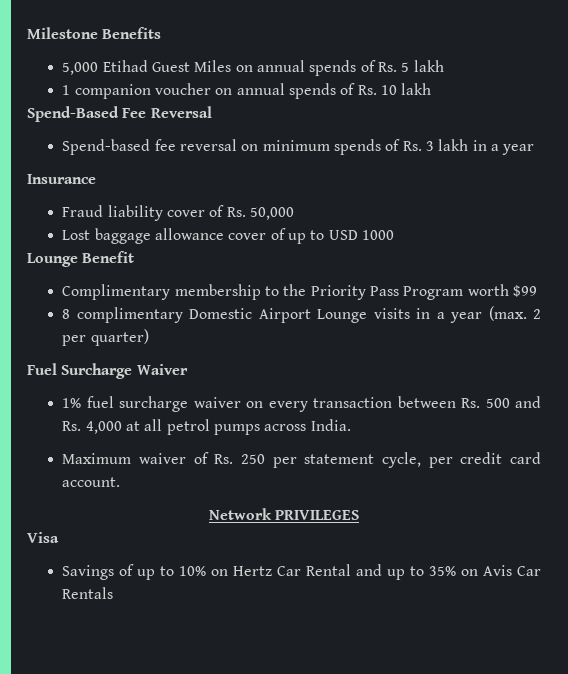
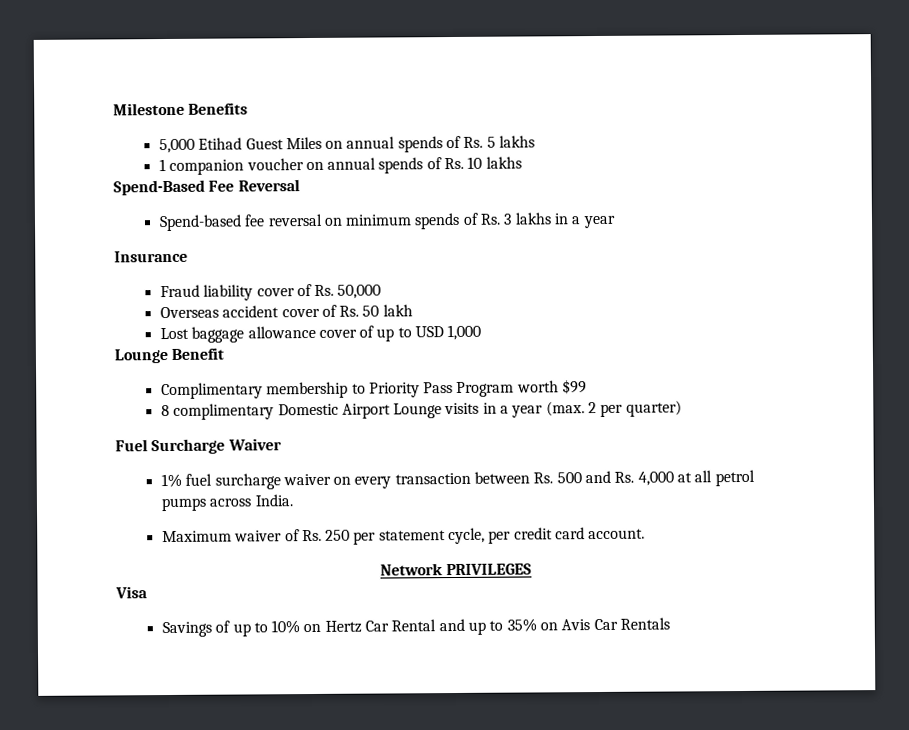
- 5,000 Etihad Guest Miles on annual spends of Rs. 5 lakh
+ 5,000 Etihad Guest Miles on annual spends of Rs. 5 lakhs
- 1 companion voucher on annual spends of Rs. 10 lakh
+ 1 companion voucher on annual spends of Rs. 10 lakhs
- Spend-based fee reversal on minimum spends of Rs. 3 lakh in a year
+ Spend-based fee reversal on minimum spends of Rs. 3 lakhs in a year
+ Overseas accident cover of Rs. 50 lakh
- Lost baggage allowance cover of up to USD 1000
+ Lost baggage allowance cover of up to USD 1,000
- Complimentary membership to the Priority Pass Program worth $99
+ Complimentary membership to Priority Pass Program worth $99

